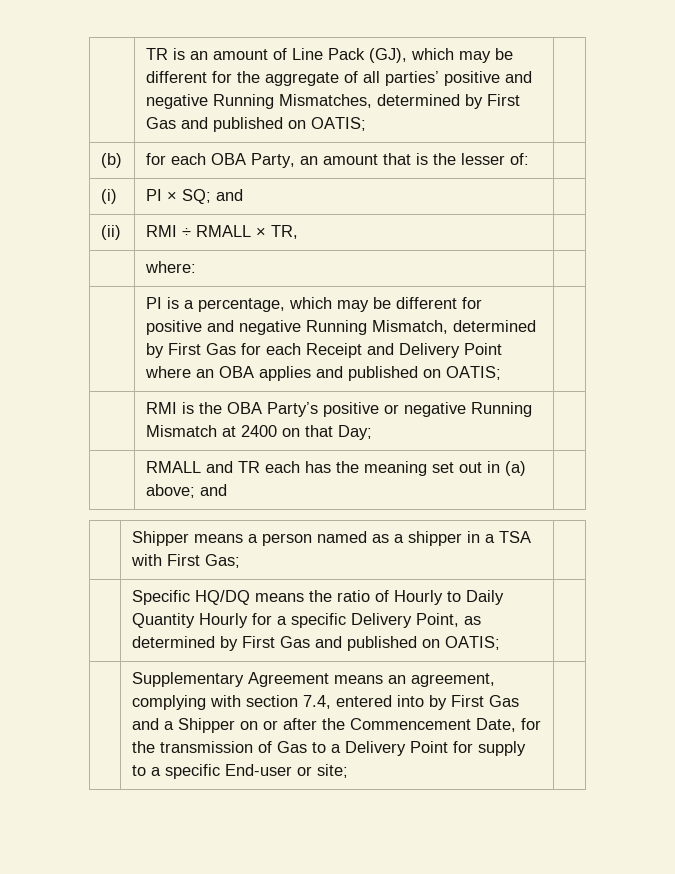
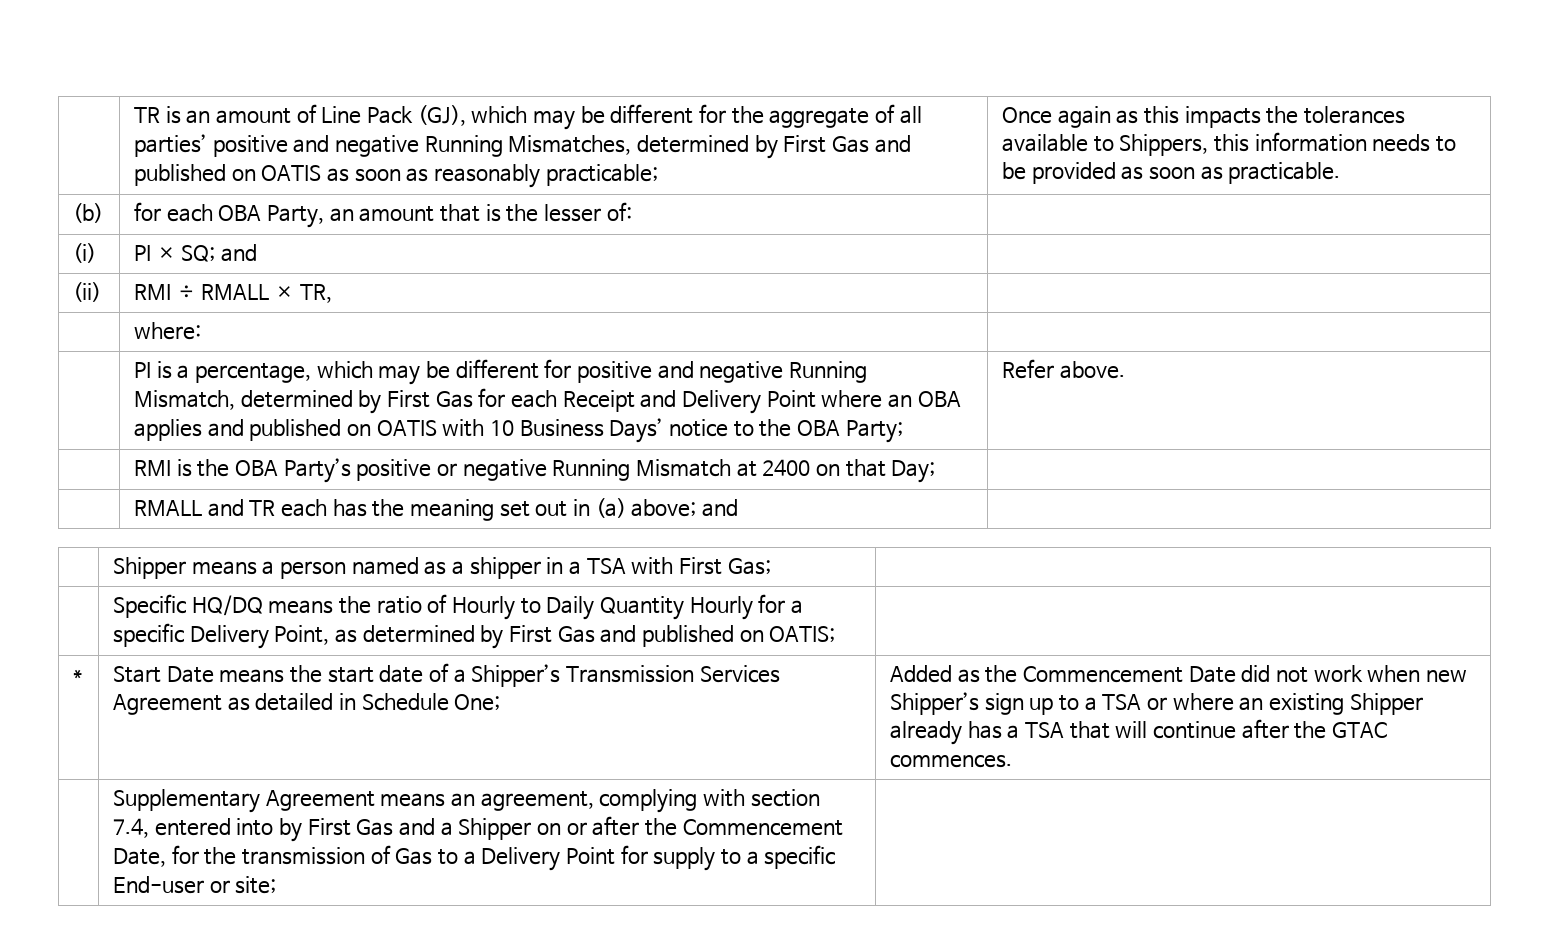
- TR is an amount of Line Pack (GJ), which may be different for the aggregate of all parties’ positive and negative Running Mismatches, determined by First Gas and published on OATIS;
+ TR is an amount of Line Pack (GJ), which may be different for the aggregate of all parties’ positive and negative Running Mismatches, determined by First Gas and published on OATIS as soon as reasonably practicable; | Once again as this impacts the tolerances available to Shippers, this information needs to be provided as soon as practicable.
- PI is a percentage, which may be different for positive and negative Running Mismatch, determined by First Gas for each Receipt and Delivery Point where an OBA applies and published on OATIS;
+ PI is a percentage, which may be different for positive and negative Running Mismatch, determined by First Gas for each Receipt and Delivery Point where an OBA applies and published on OATIS with 10 Business Days’ notice to the OBA Party; | Refer above.
+ * | Start Date means the start date of a Shipper’s Transmission Services Agreement as detailed in Schedule One; | Added as the Commencement Date did not work when new Shipper’s sign up to a TSA or where an existing Shipper already has a TSA that will continue after the GTAC commences.

